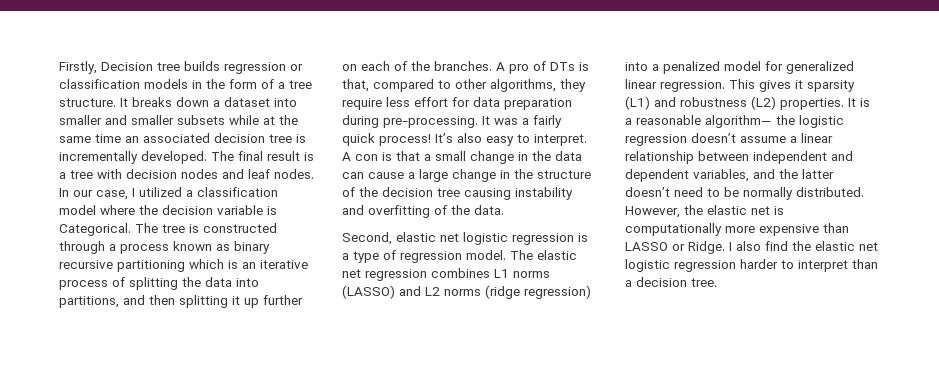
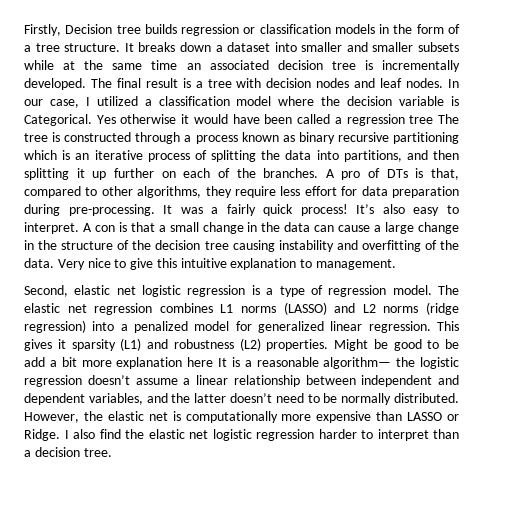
- The tree is constructed through a process known as binary recursive partitioning which is an iterative process of splitting the data into partitions, and then splitting it up further on each of the branches.
+ Yes otherwise it would have been called a regression tree The tree is constructed through a process known as binary recursive partitioning which is an iterative process of splitting the data into partitions, and then splitting it up further on each of the branches.
+ Very nice to give this intuitive explanation to management.
- It is a reasonable algorithm— the logistic regression doesn’t assume a linear relationship between independent and dependent variables, and the latter doesn’t need to be normally distributed.
+ Might be good to be add a bit more explanation here It is a reasonable algorithm— the logistic regression doesn’t assume a linear relationship between independent and dependent variables, and the latter doesn’t need to be normally distributed.

